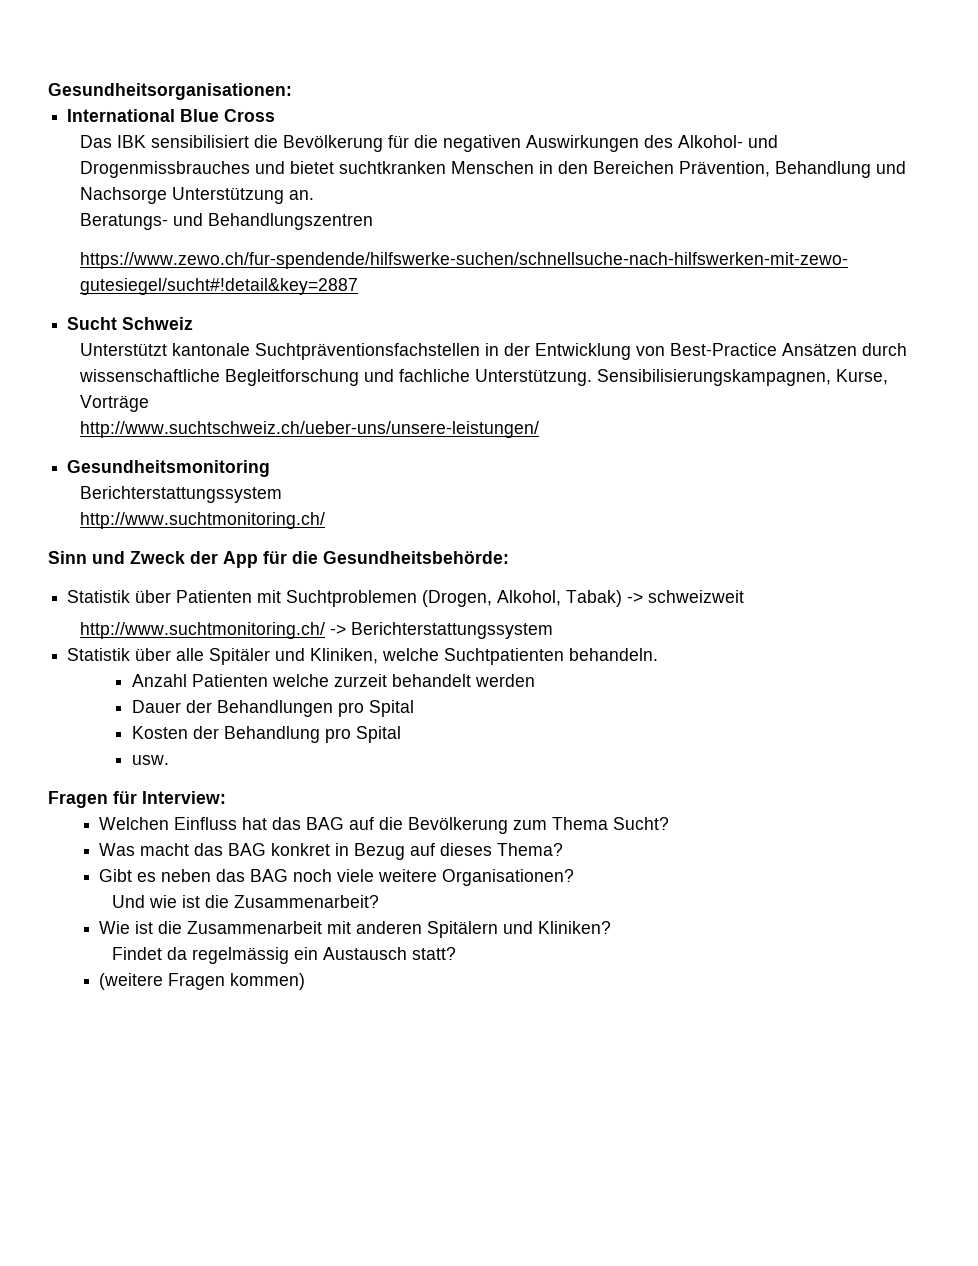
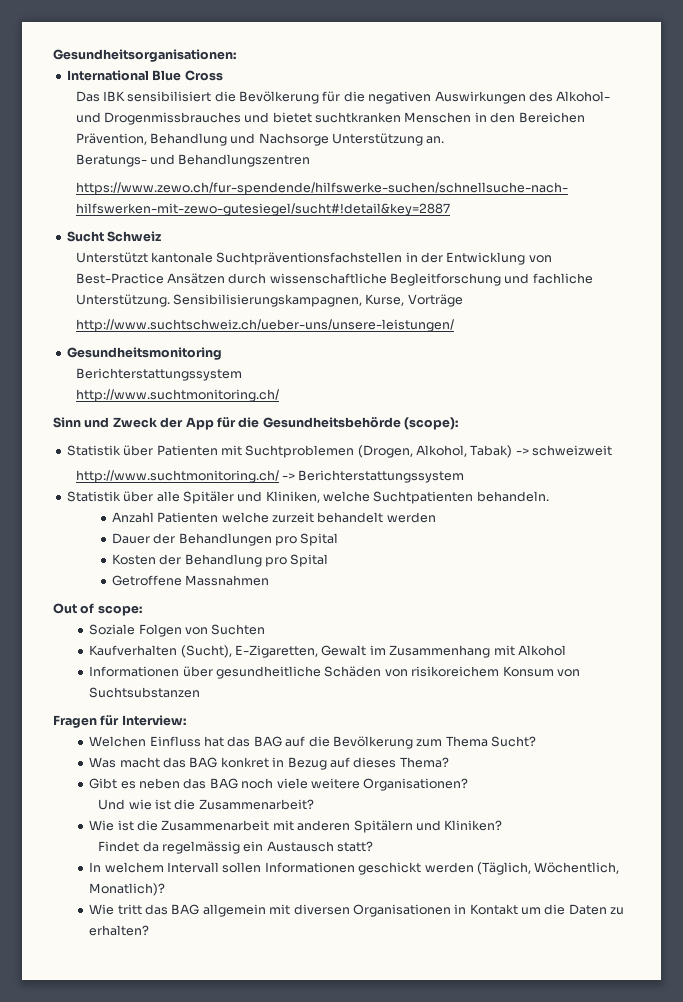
- Sinn und Zweck der App für die Gesundheitsbehörde:
+ Sinn und Zweck der App für die Gesundheitsbehörde (scope):
- usw.
+ Getroffene Massnahmen
+ Out of scope:
+ Soziale Folgen von Suchten
+ Kaufverhalten (Sucht), E-Zigaretten, Gewalt im Zusammenhang mit Alkohol
+ Informationen über gesundheitliche Schäden von risikoreichem Konsum von Suchtsubstanzen
- (weitere Fragen kommen)
+ In welchem Intervall sollen Informationen geschickt werden (Täglich, Wöchentlich, Monatlich)?
+ Wie tritt das BAG allgemein mit diversen Organisationen in Kontakt um die Daten zu erhalten?

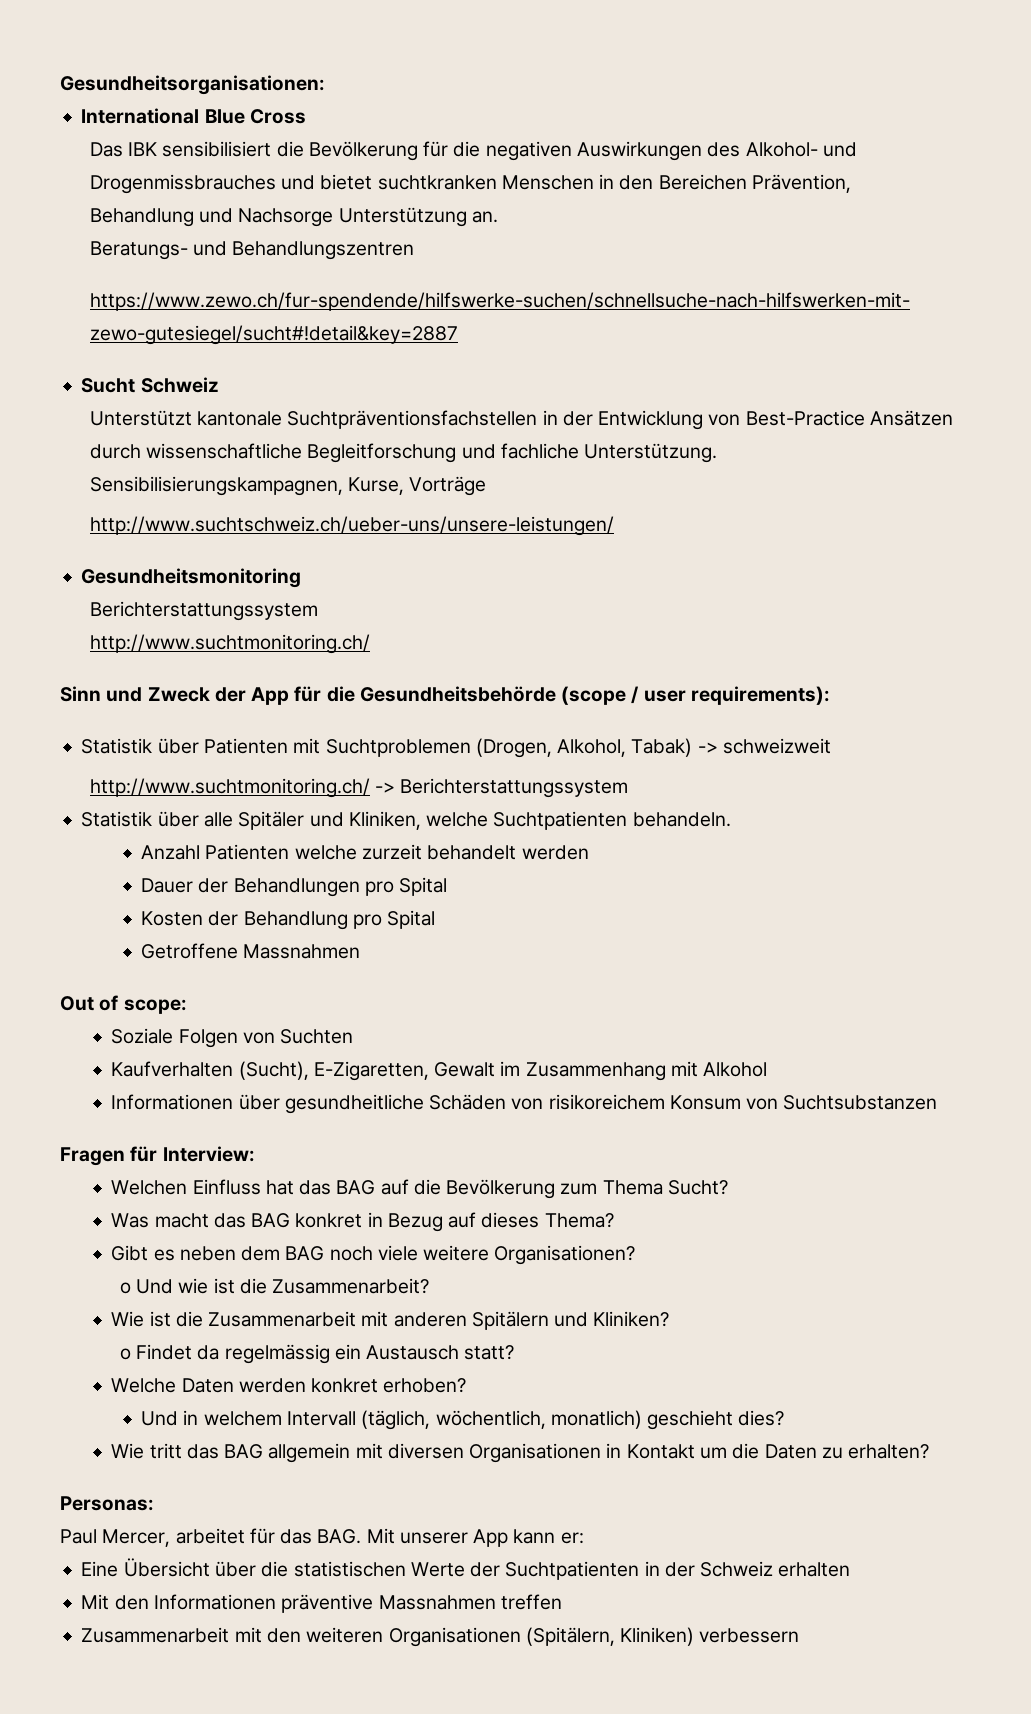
- Sinn und Zweck der App für die Gesundheitsbehörde (scope):
+ Sinn und Zweck der App für die Gesundheitsbehörde (scope / user requirements):
- Gibt es neben das BAG noch viele weitere Organisationen?
+ Gibt es neben dem BAG noch viele weitere Organisationen?
- Und wie ist die Zusammenarbeit?
+ o Und wie ist die Zusammenarbeit?
- Findet da regelmässig ein Austausch statt?
+ o Findet da regelmässig ein Austausch statt?
- In welchem Intervall sollen Informationen geschickt werden (Täglich, Wöchentlich, Monatlich)?
+ Welche Daten werden konkret erhoben?
+ Und in welchem Intervall (täglich, wöchentlich, monatlich) geschieht dies?
+ Personas:
+ Paul Mercer, arbeitet für das BAG. Mit unserer App kann er:
+ Eine Übersicht über die statistischen Werte der Suchtpatienten in der Schweiz erhalten
+ Mit den Informationen präventive Massnahmen treffen
+ Zusammenarbeit mit den weiteren Organisationen (Spitälern, Kliniken) verbessern

